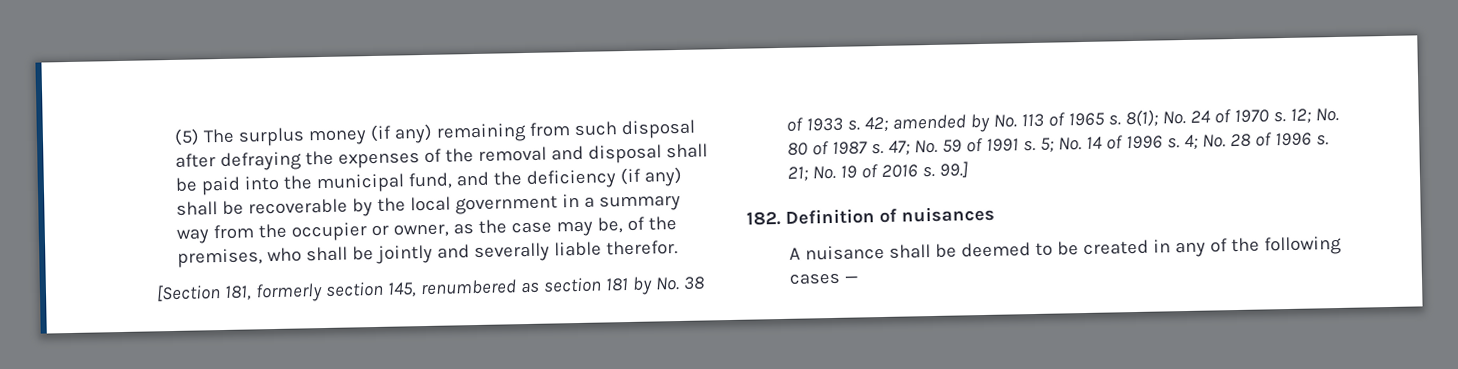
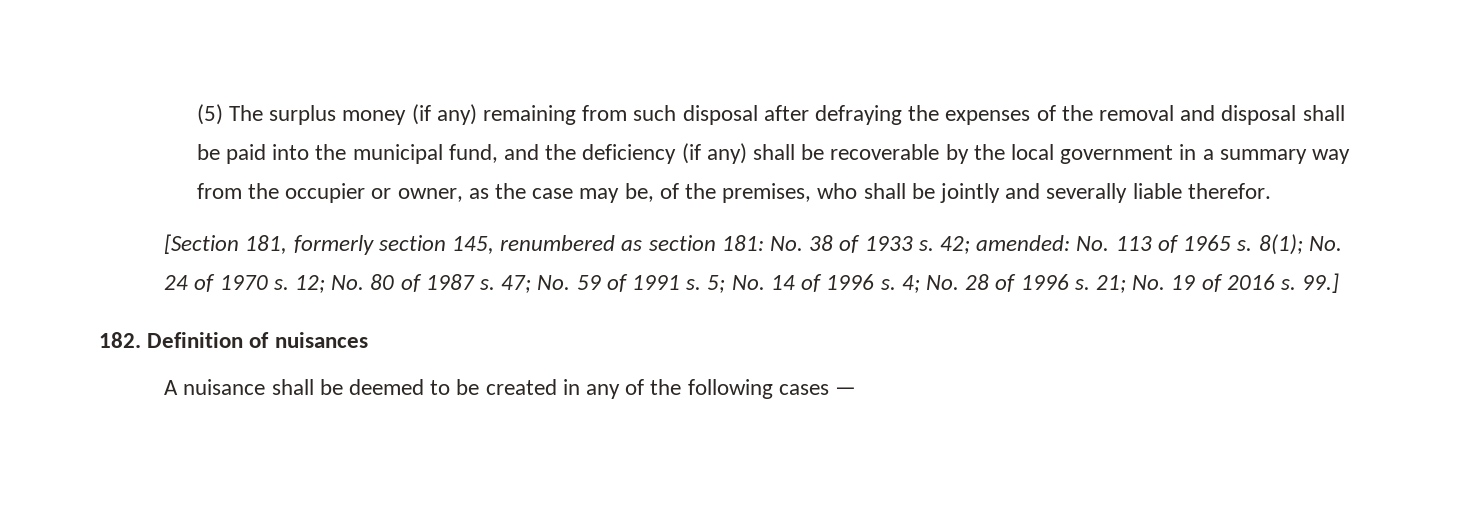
- [Section 181, formerly section 145, renumbered as section 181 by No. 38 of 1933 s.
+ [Section 181, formerly section 145, renumbered as section 181: No. 38 of 1933 s.
- 42; amended by No. 113 of 1965 s.
+ 42; amended: No. 113 of 1965 s.

